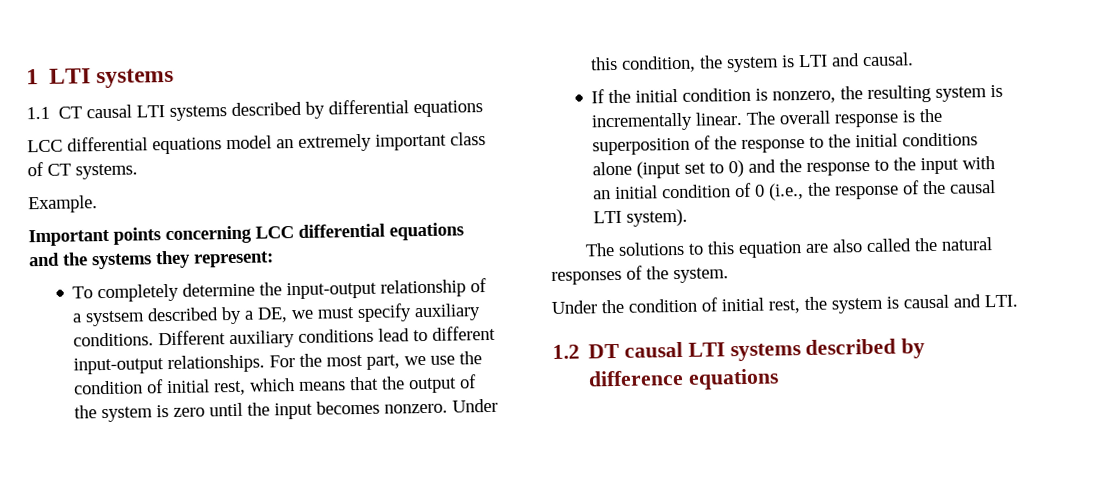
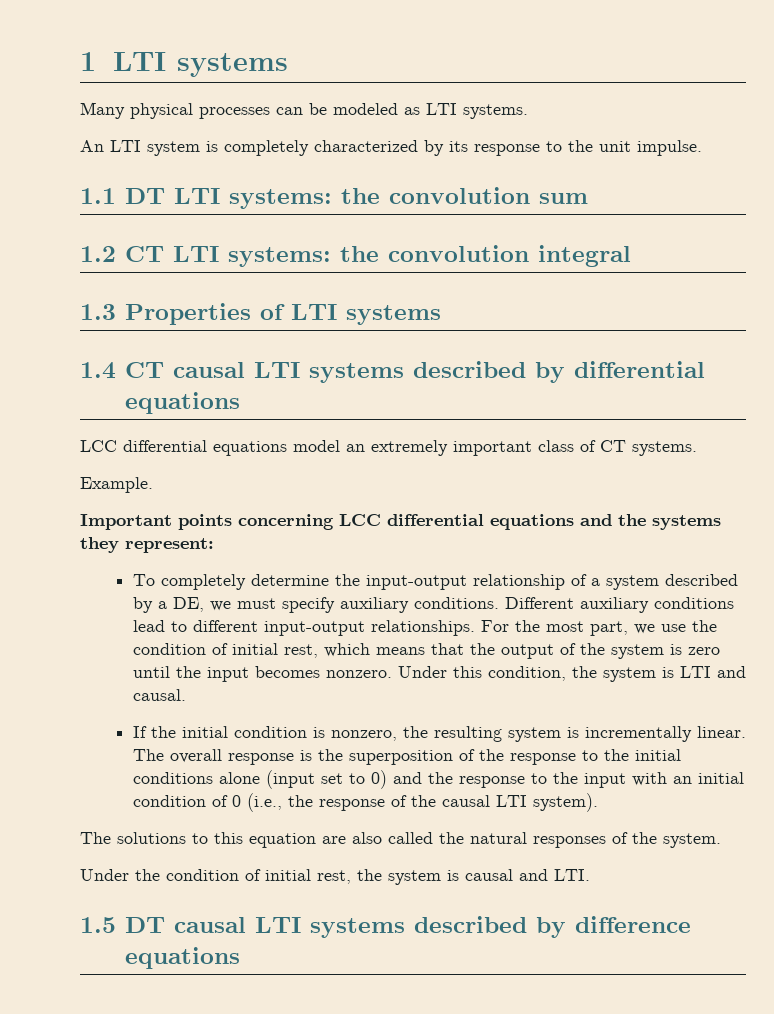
- 1.1 CT causal LTI systems described by differential equations
+ Many physical processes can be modeled as LTI systems.
+ An LTI system is completely characterized by its response to the unit impulse.
+ 1.1 DT LTI systems: the convolution sum
+ 1.2 CT LTI systems: the convolution integral
+ 1.3 Properties of LTI systems
+ 1.4 CT causal LTI systems described by differential equations
- To completely determine the input-output relationship of a systsem described by a DE, we must specify auxiliary conditions.
+ To completely determine the input-output relationship of a system described by a DE, we must specify auxiliary conditions.
- 1.2 DT causal LTI systems described by difference equations
+ 1.5 DT causal LTI systems described by difference equations

